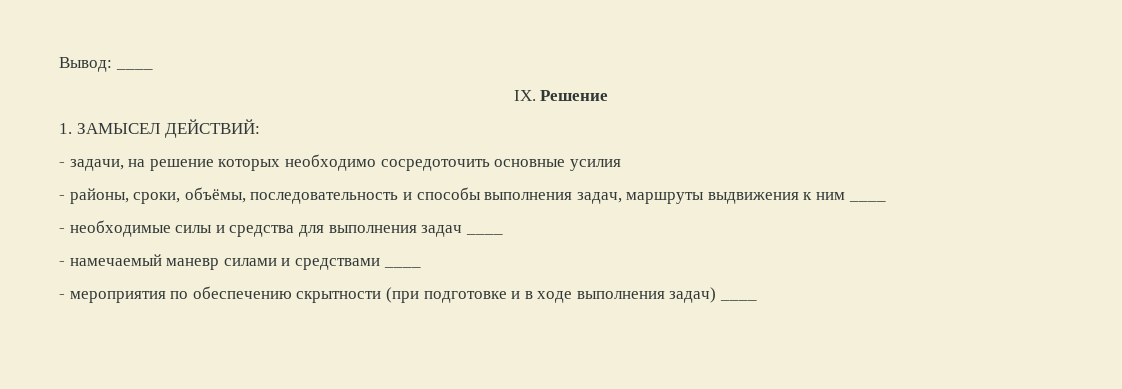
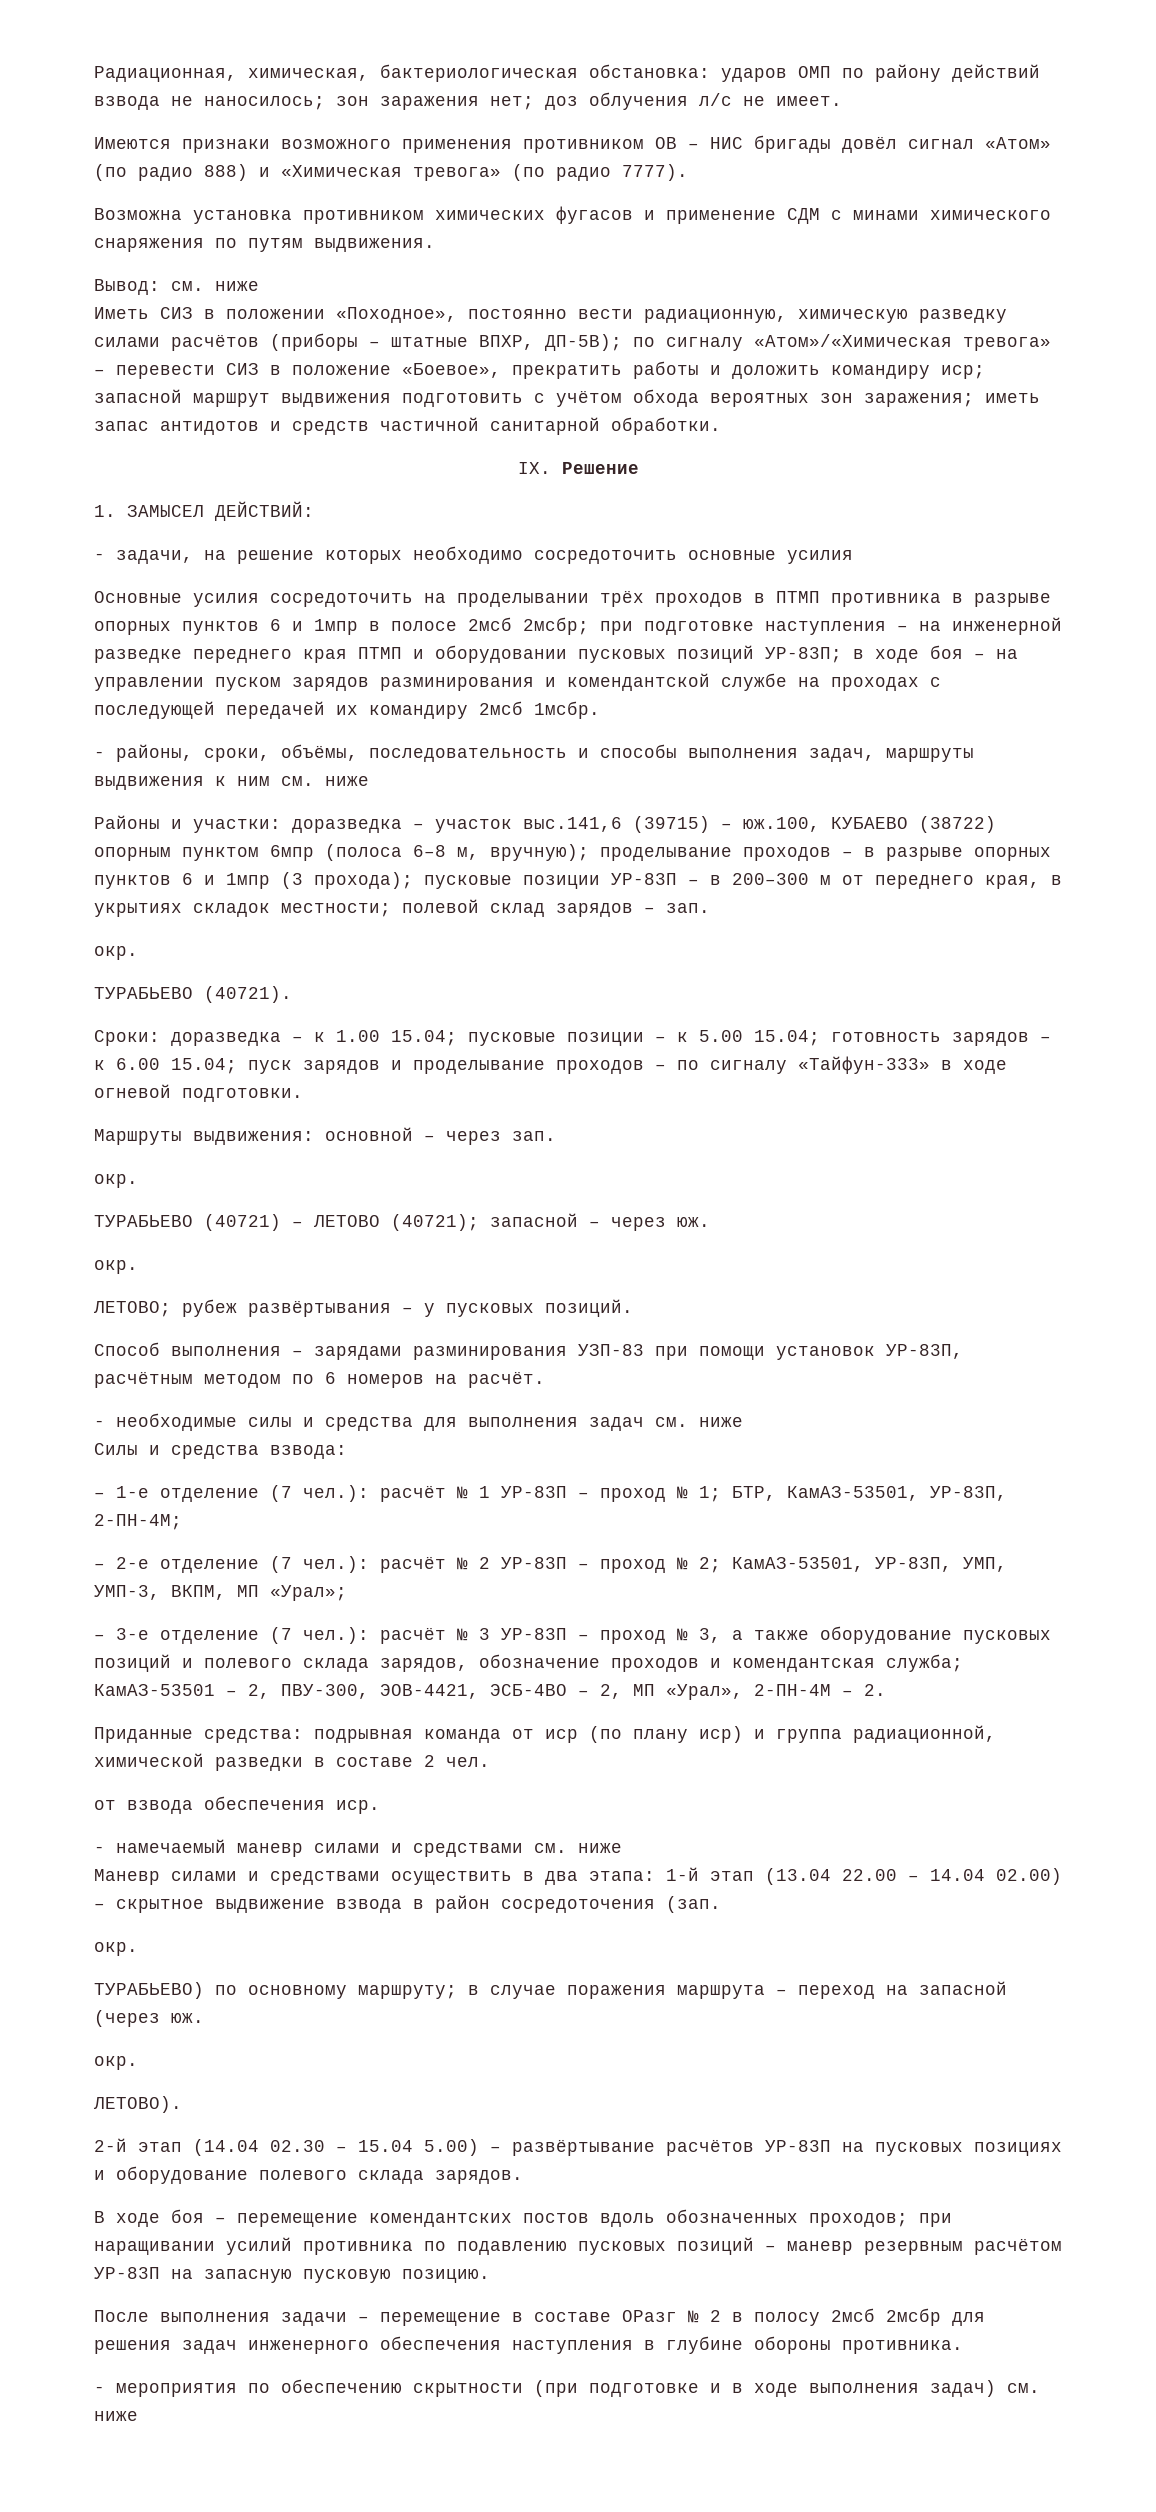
- Вывод: ____
+ Радиационная, химическая, бактериологическая обстановка: ударов ОМП по району действий взвода не наносилось; зон заражения нет; доз облучения л/с не имеет.
+ Имеются признаки возможного применения противником ОВ – НИС бригады довёл сигнал «Атом» (по радио 888) и «Химическая тревога» (по радио 7777).
+ Возможна установка противником химических фугасов и применение СДМ с минами химического снаряжения по путям выдвижения.
+ Вывод: см. ниже
+ Иметь СИЗ в положении «Походное», постоянно вести радиационную, химическую разведку силами расчётов (приборы – штатные ВПХР, ДП-5В); по сигналу «Атом»/«Химическая тревога» – перевести СИЗ в положение «Боевое», прекратить работы и доложить командиру иср; запасной маршрут выдвижения подготовить с учётом обхода вероятных зон заражения; иметь запас антидотов и средств частичной санитарной обработки.
+ Основные усилия сосредоточить на проделывании трёх проходов в ПТМП противника в разрыве опорных пунктов 6 и 1мпр в полосе 2мсб 2мсбр; при подготовке наступления – на инженерной разведке переднего края ПТМП и оборудовании пусковых позиций УР-83П; в ходе боя – на управлении пуском зарядов разминирования и комендантской службе на проходах с последующей передачей их командиру 2мсб 1мсбр.
- - районы, сроки, объёмы, последовательность и способы выполнения задач, маршруты выдвижения к ним ____
+ - районы, сроки, объёмы, последовательность и способы выполнения задач, маршруты выдвижения к ним см. ниже
+ Районы и участки: доразведка – участок выс.141,6 (39715) – юж.100, КУБАЕВО (38722) опорным пунктом 6мпр (полоса 6–8 м, вручную); проделывание проходов – в разрыве опорных пунктов 6 и 1мпр (3 прохода); пусковые позиции УР-83П – в 200–300 м от переднего края, в укрытиях складок местности; полевой склад зарядов – зап.
+ окр.
+ ТУРАБЬЕВО (40721).
+ Сроки: доразведка – к 1.00 15.04; пусковые позиции – к 5.00 15.04; готовность зарядов – к 6.00 15.04; пуск зарядов и проделывание проходов – по сигналу «Тайфун-333» в ходе огневой подготовки.
+ Маршруты выдвижения: основной – через зап.
+ окр.
+ ТУРАБЬЕВО (40721) – ЛЕТОВО (40721); запасной – через юж.
+ окр.
+ ЛЕТОВО; рубеж развёртывания – у пусковых позиций.
+ Способ выполнения – зарядами разминирования УЗП-83 при помощи установок УР-83П, расчётным методом по 6 номеров на расчёт.
- - необходимые силы и средства для выполнения задач ____
+ - необходимые силы и средства для выполнения задач см. ниже
+ Силы и средства взвода:
+ – 1-е отделение (7 чел.): расчёт № 1 УР-83П – проход № 1; БТР, КамАЗ-53501, УР-83П, 2-ПН-4М;
+ – 2-е отделение (7 чел.): расчёт № 2 УР-83П – проход № 2; КамАЗ-53501, УР-83П, УМП, УМП-3, ВКПМ, МП «Урал»;
+ – 3-е отделение (7 чел.): расчёт № 3 УР-83П – проход № 3, а также оборудование пусковых позиций и полевого склада зарядов, обозначение проходов и комендантская служба; КамАЗ-53501 – 2, ПВУ-300, ЭОВ-4421, ЭСБ-4ВО – 2, МП «Урал», 2-ПН-4М – 2.
+ Приданные средства: подрывная команда от иср (по плану иср) и группа радиационной, химической разведки в составе 2 чел.
+ от взвода обеспечения иср.
- - намечаемый маневр силами и средствами ____
+ - намечаемый маневр силами и средствами см. ниже
+ Маневр силами и средствами осуществить в два этапа: 1-й этап (13.04 22.00 – 14.04 02.00) – скрытное выдвижение взвода в район сосредоточения (зап.
+ окр.
+ ТУРАБЬЕВО) по основному маршруту; в случае поражения маршрута – переход на запасной (через юж.
+ окр.
+ ЛЕТОВО).
+ 2-й этап (14.04 02.30 – 15.04 5.00) – развёртывание расчётов УР-83П на пусковых позициях и оборудование полевого склада зарядов.
+ В ходе боя – перемещение комендантских постов вдоль обозначенных проходов; при наращивании усилий противника по подавлению пусковых позиций – маневр резервным расчётом УР-83П на запасную пусковую позицию.
+ После выполнения задачи – перемещение в составе ОРазг № 2 в полосу 2мсб 2мсбр для решения задач инженерного обеспечения наступления в глубине обороны противника.
- - мероприятия по обеспечению скрытности (при подготовке и в ходе выполнения задач) ____
+ - мероприятия по обеспечению скрытности (при подготовке и в ходе выполнения задач) см. ниже

